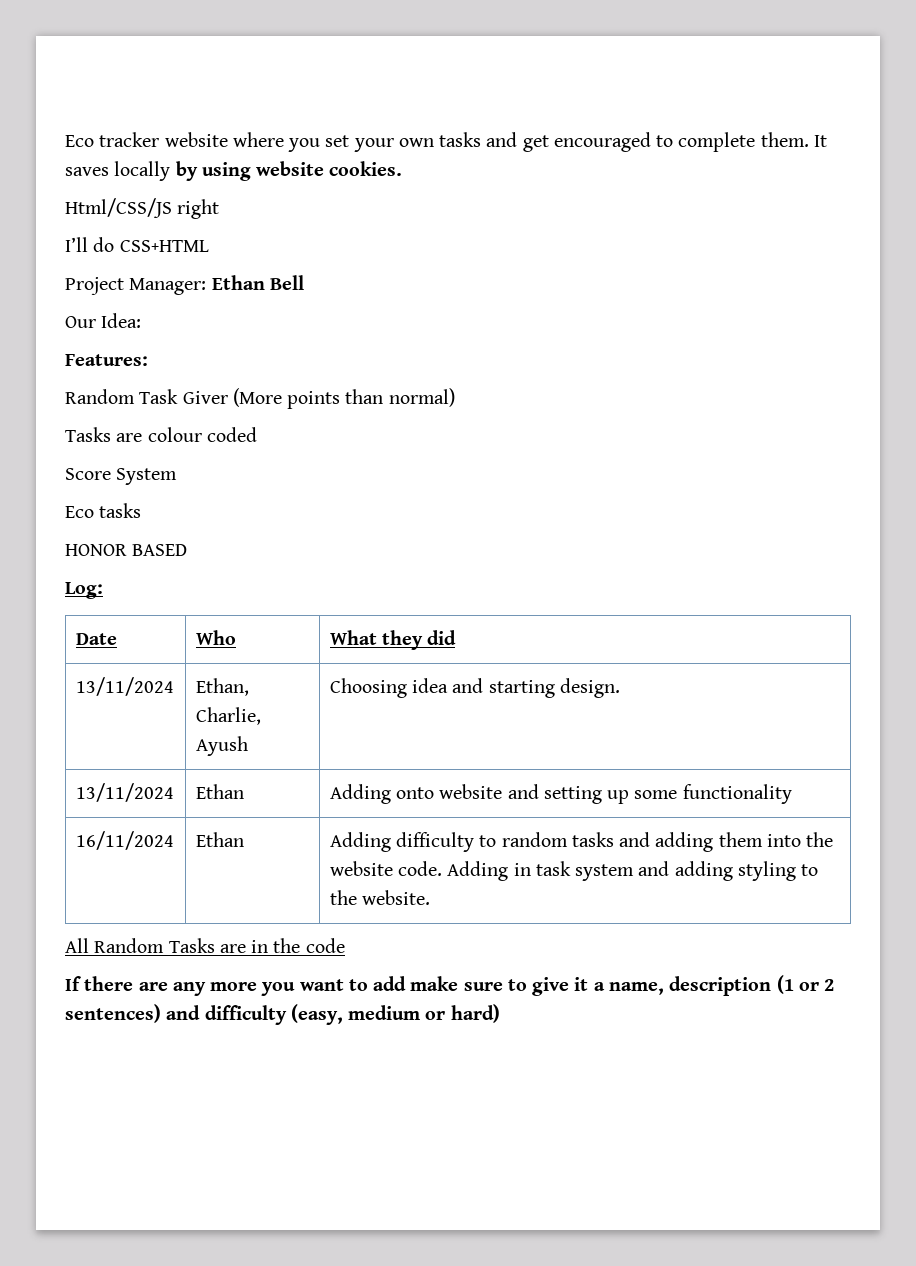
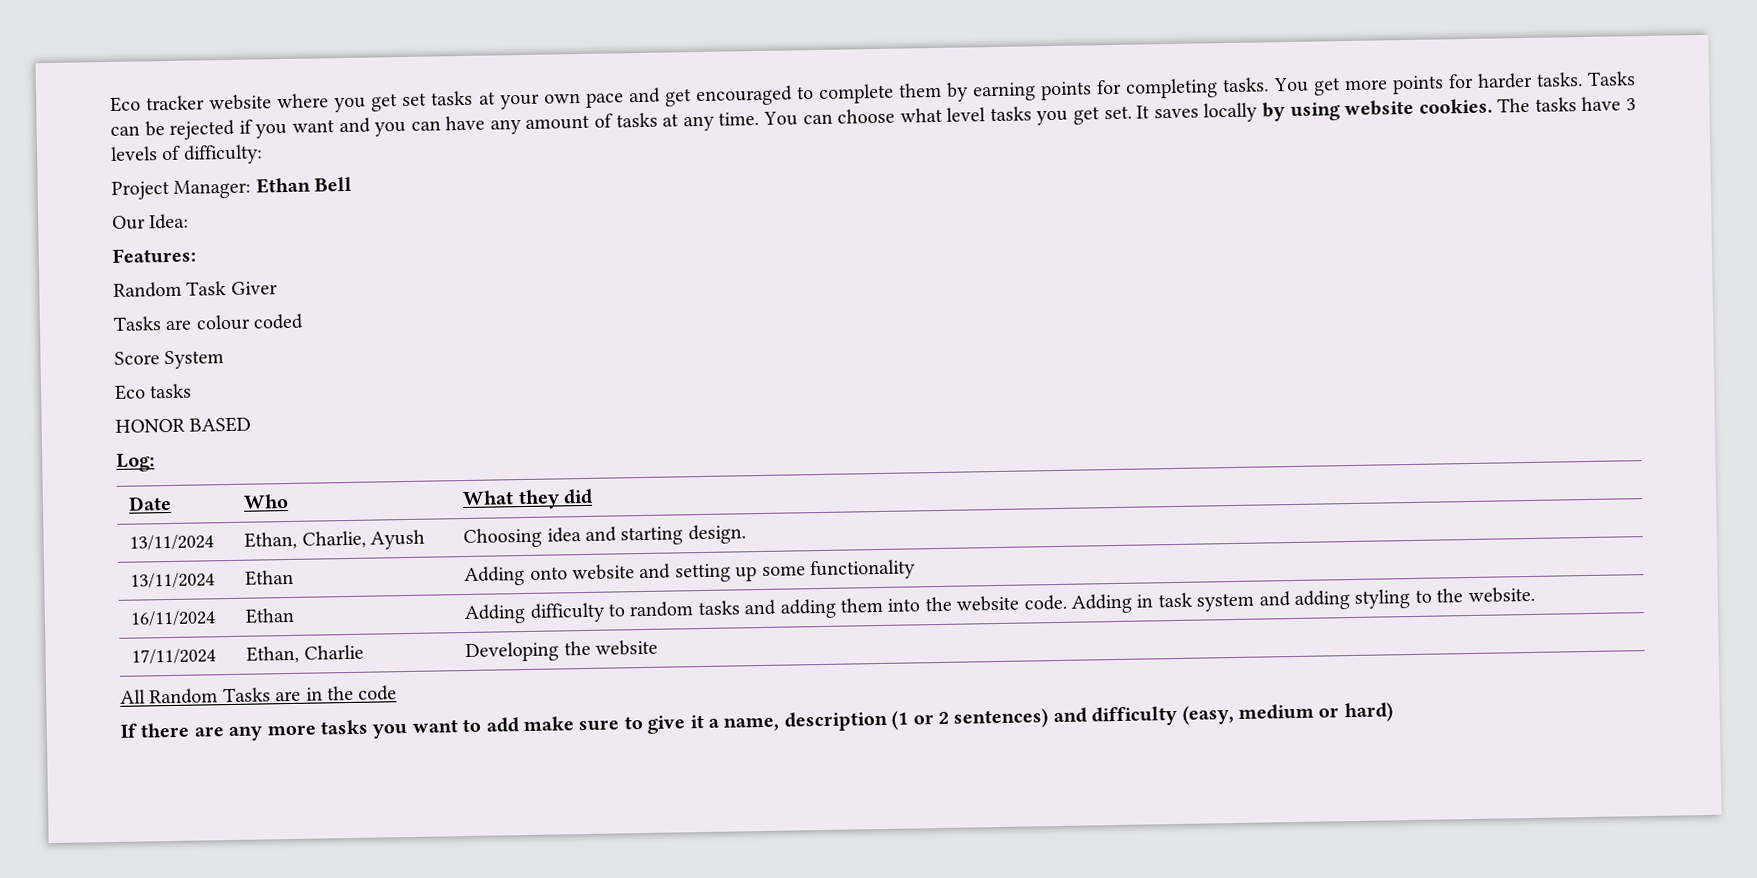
- Eco tracker website where you set your own tasks and get encouraged to complete them.
+ Eco tracker website where you get set tasks at your own pace and get encouraged to complete them by earning points for completing tasks. You get more points for harder tasks. Tasks can be rejected if you want and you can have any amount of tasks at any time. You can choose what level tasks you get set.
- It saves locally by using website cookies.
- Html/CSS/JS right
- I’ll do CSS+HTML
+ It saves locally by using website cookies. The tasks have 3 levels of difficulty:
- Random Task Giver (More points than normal)
+ Random Task Giver
+ 17/11/2024 | Ethan, Charlie | Developing the website
- If there are any more you want to add make sure to give it a name, description (1 or 2 sentences) and difficulty (easy, medium or hard)
+ If there are any more tasks you want to add make sure to give it a name, description (1 or 2 sentences) and difficulty (easy, medium or hard)

